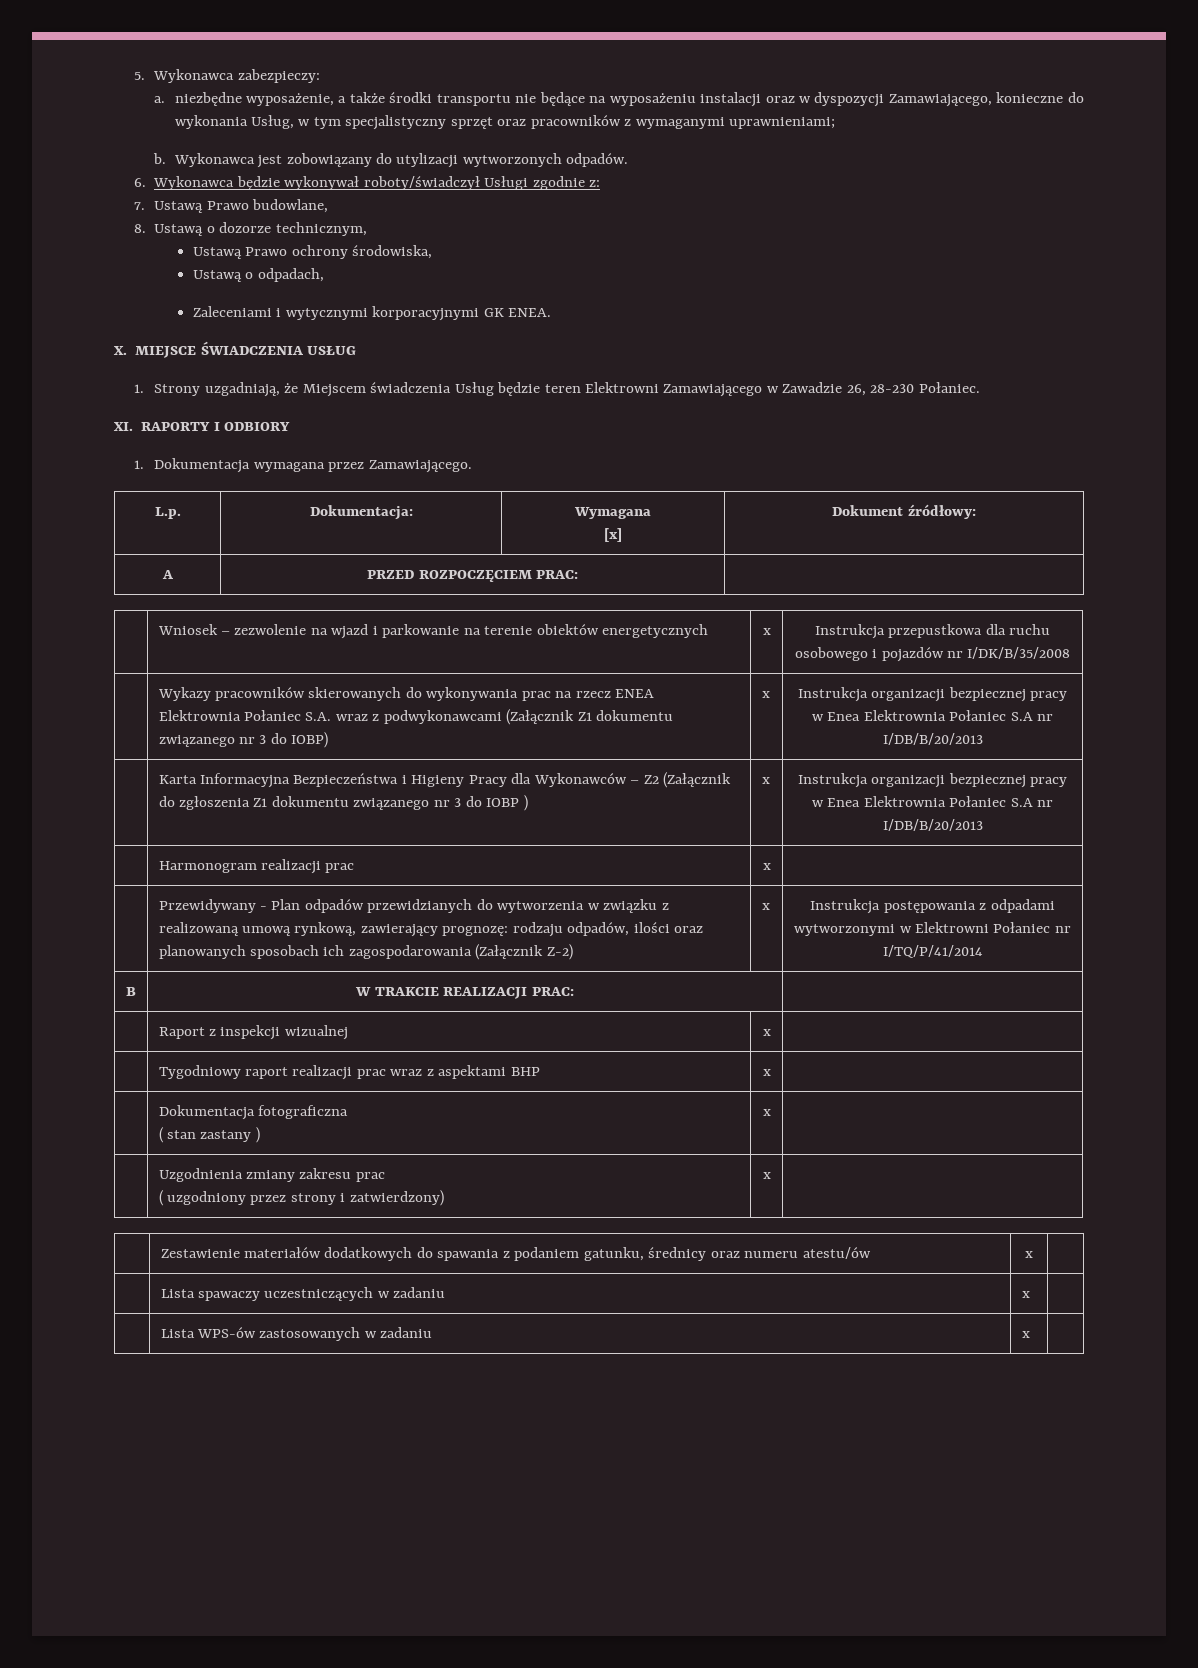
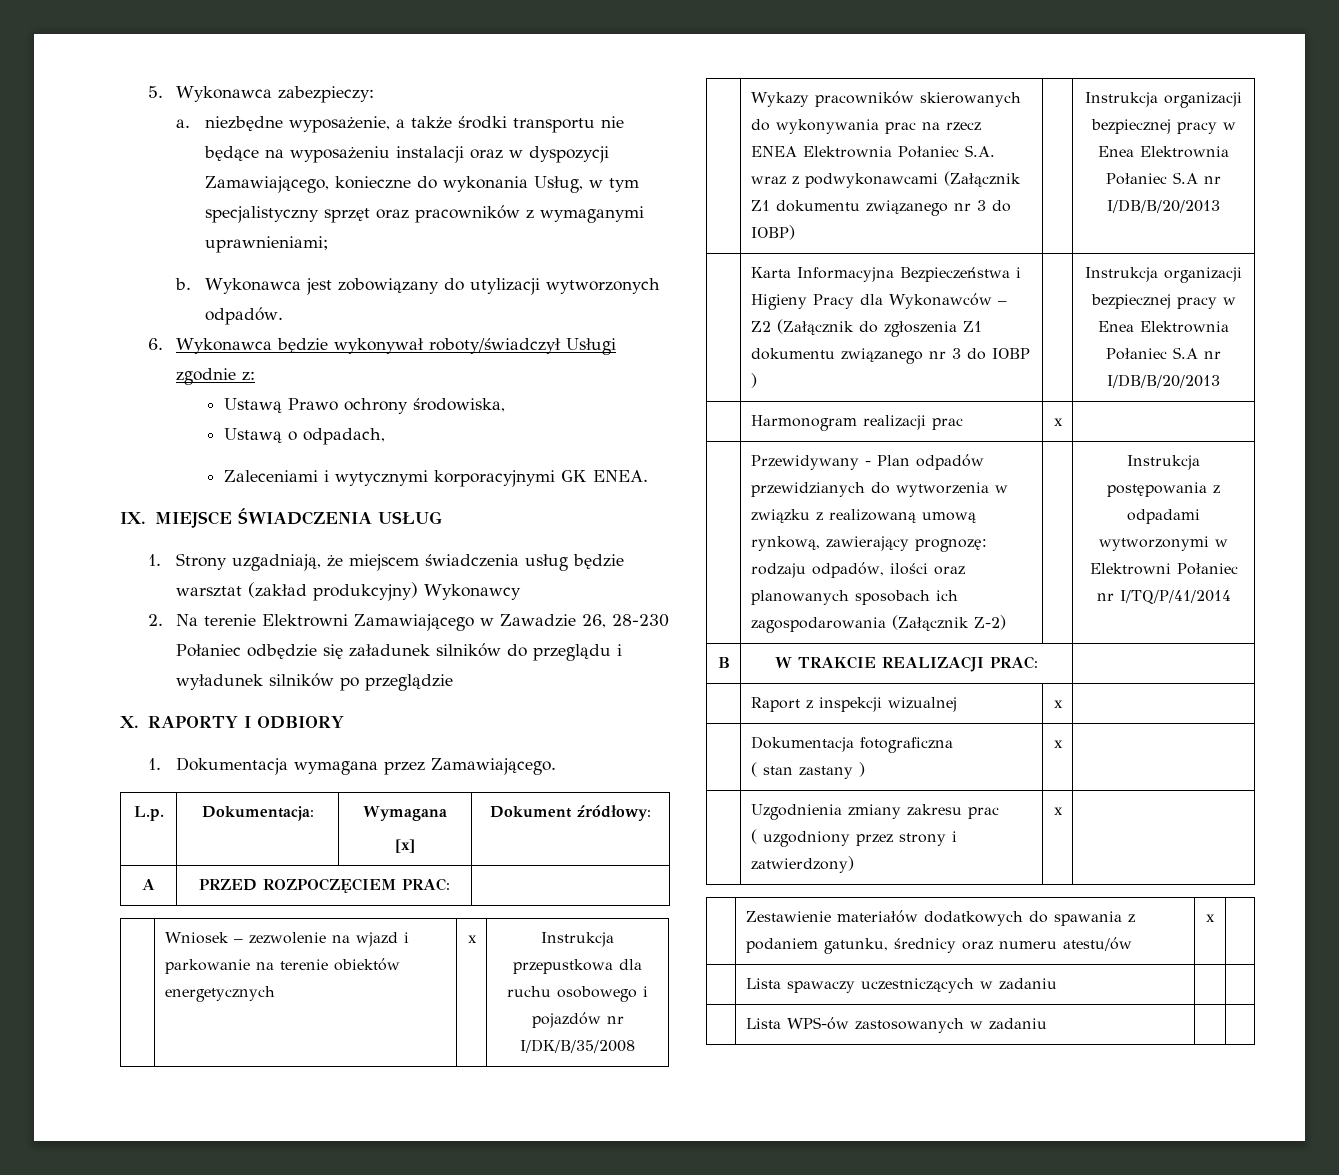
- 7. Ustawą Prawo budowlane,
- 8. Ustawą o dozorze technicznym,
- X. MIEJSCE ŚWIADCZENIA USŁUG
+ IX. MIEJSCE ŚWIADCZENIA USŁUG
- 1. Strony uzgadniają, że Miejscem świadczenia Usług będzie teren Elektrowni Zamawiającego w Zawadzie 26, 28-230 Połaniec.
- XI. RAPORTY I ODBIORY
+ 1. Strony uzgadniają, że miejscem świadczenia usług będzie warsztat (zakład produkcyjny) Wykonawcy
+ 2. Na terenie Elektrowni Zamawiającego w Zawadzie 26, 28-230 Połaniec odbędzie się załadunek silników do przeglądu i wyładunek silników po przeglądzie
+ X. RAPORTY I ODBIORY
- | Wykazy pracowników skierowanych do wykonywania prac na rzecz ENEA Elektrownia Połaniec S.A. wraz z podwykonawcami (Załącznik Z1 dokumentu związanego nr 3 do IOBP) | x | Instrukcja organizacji bezpiecznej pracy w Enea Elektrownia Połaniec S.A nr I/DB/B/20/2013
+ | Wykazy pracowników skierowanych do wykonywania prac na rzecz ENEA Elektrownia Połaniec S.A. wraz z podwykonawcami (Załącznik Z1 dokumentu związanego nr 3 do IOBP) | | Instrukcja organizacji bezpiecznej pracy w Enea Elektrownia Połaniec S.A nr I/DB/B/20/2013
- | Karta Informacyjna Bezpieczeństwa i Higieny Pracy dla Wykonawców – Z2 (Załącznik do zgłoszenia Z1 dokumentu związanego nr 3 do IOBP ) | x | Instrukcja organizacji bezpiecznej pracy w Enea Elektrownia Połaniec S.A nr I/DB/B/20/2013
+ | Karta Informacyjna Bezpieczeństwa i Higieny Pracy dla Wykonawców – Z2 (Załącznik do zgłoszenia Z1 dokumentu związanego nr 3 do IOBP ) | | Instrukcja organizacji bezpiecznej pracy w Enea Elektrownia Połaniec S.A nr I/DB/B/20/2013
- | Przewidywany - Plan odpadów przewidzianych do wytworzenia w związku z realizowaną umową rynkową, zawierający prognozę: rodzaju odpadów, ilości oraz planowanych sposobach ich zagospodarowania (Załącznik Z-2) | x | Instrukcja postępowania z odpadami wytworzonymi w Elektrowni Połaniec nr I/TQ/P/41/2014
+ | Przewidywany - Plan odpadów przewidzianych do wytworzenia w związku z realizowaną umową rynkową, zawierający prognozę: rodzaju odpadów, ilości oraz planowanych sposobach ich zagospodarowania (Załącznik Z-2) | | Instrukcja postępowania z odpadami wytworzonymi w Elektrowni Połaniec nr I/TQ/P/41/2014
- | Tygodniowy raport realizacji prac wraz z aspektami BHP | x |
- | Lista spawaczy uczestniczących w zadaniu | x |
+ | Lista spawaczy uczestniczących w zadaniu | |
- | Lista WPS-ów zastosowanych w zadaniu | x |
+ | Lista WPS-ów zastosowanych w zadaniu | |

